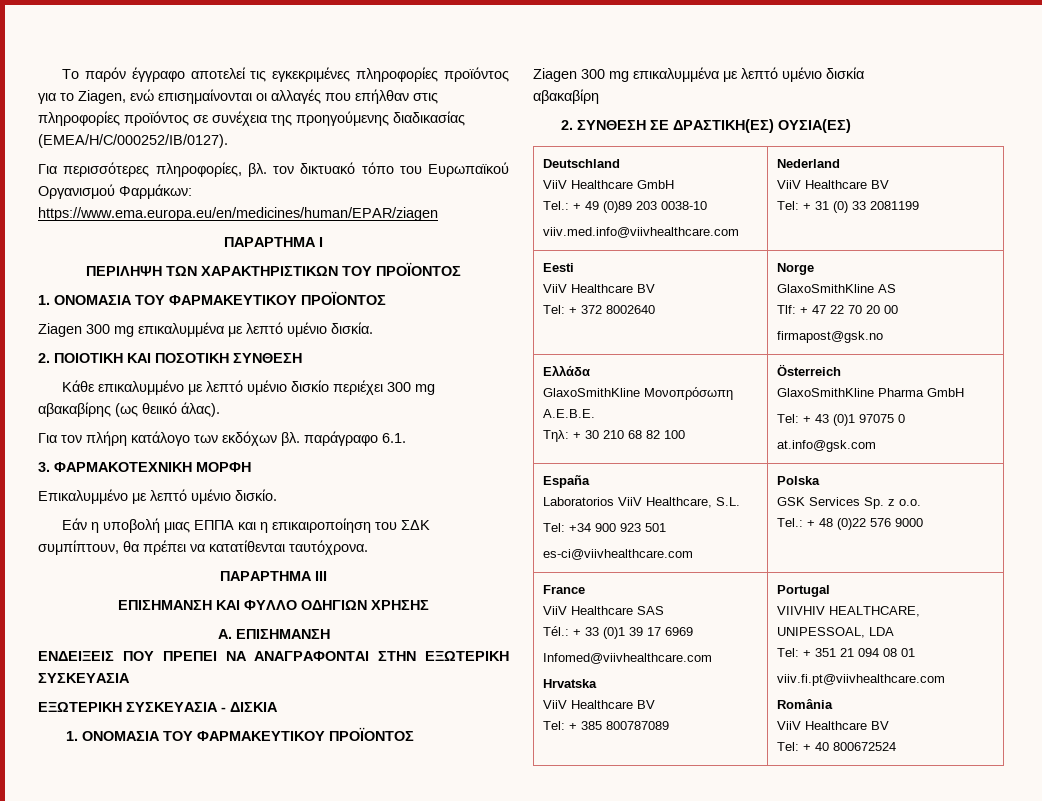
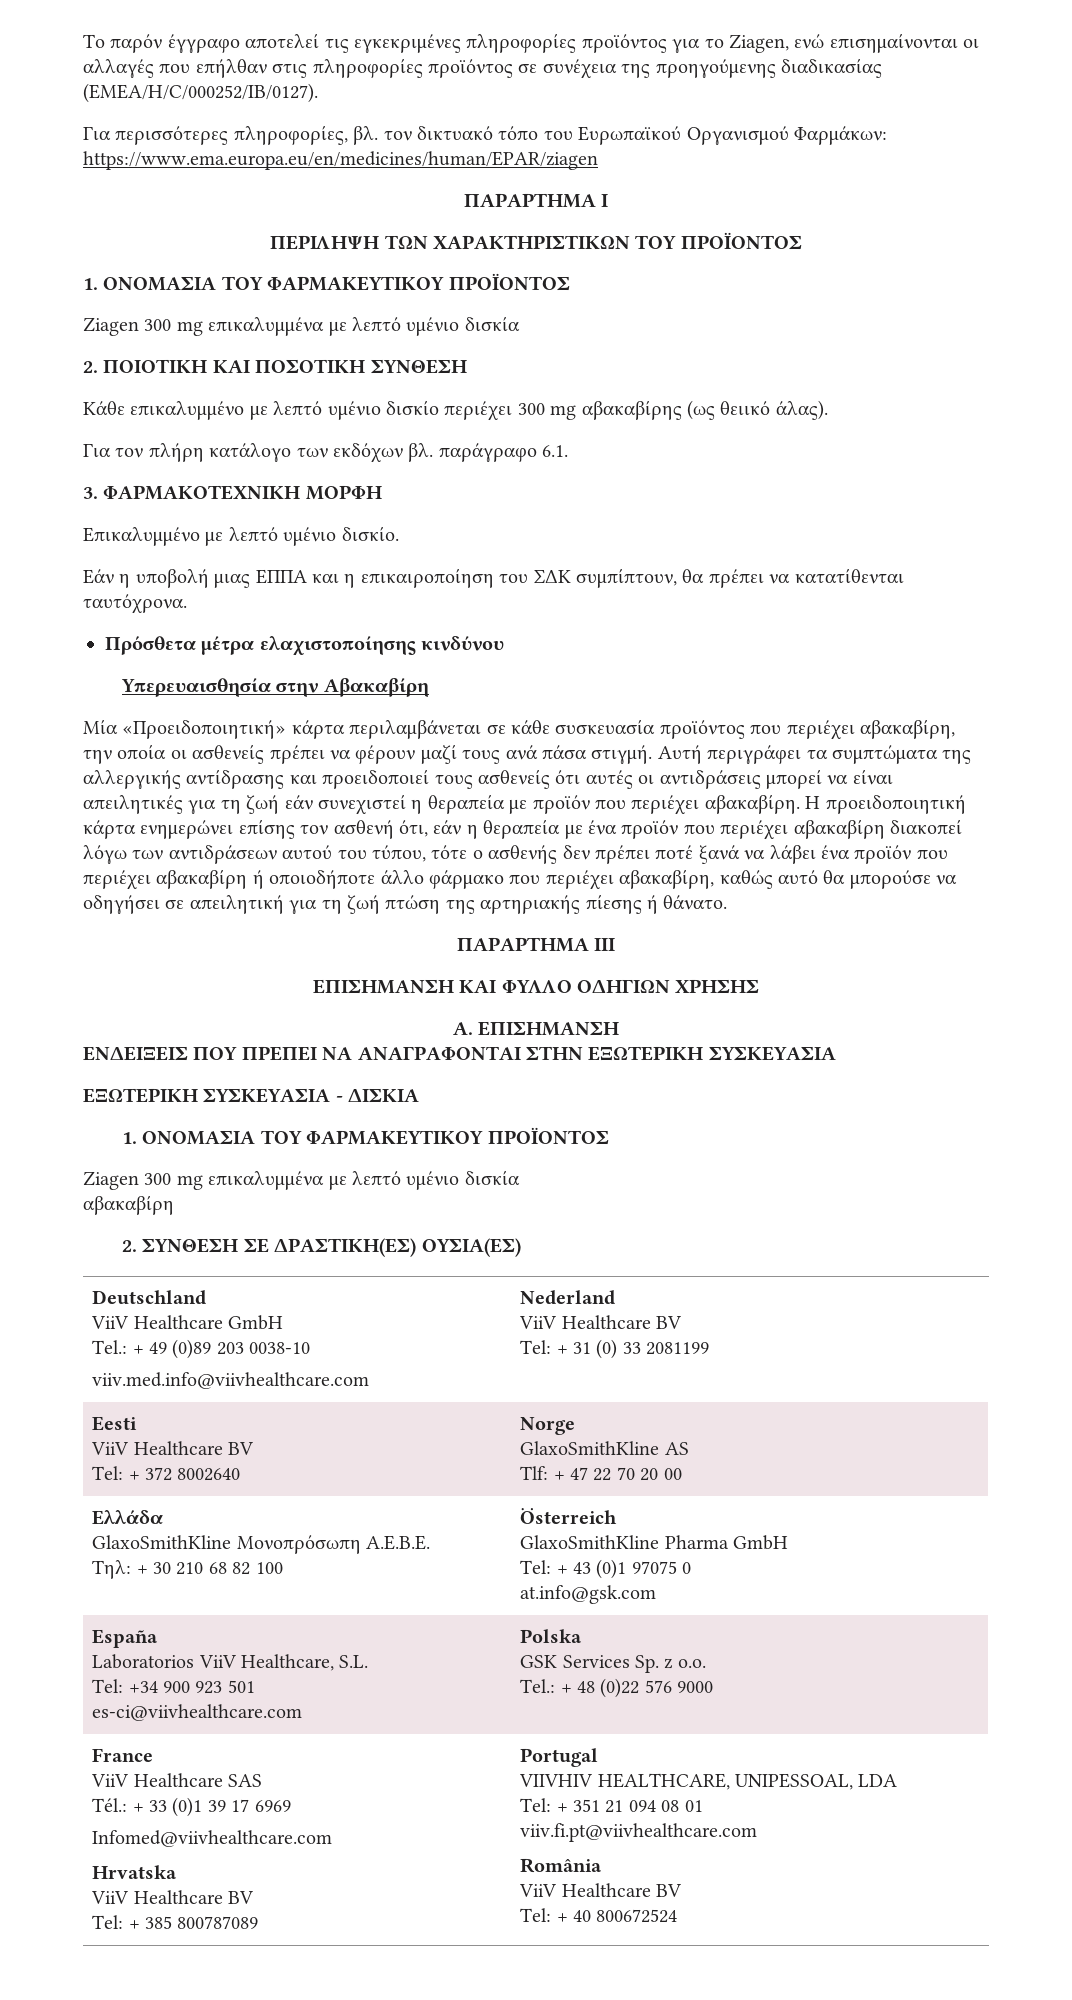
  ΠΕΡΙΛΗΨΗ ΤΩΝ ΧΑΡΑΚΤΗΡΙΣΤΙΚΩΝ ΤΟΥ ΠΡΟΪΟΝΤΟΣ
  1. ΟΝΟΜΑΣΙΑ ΤΟΥ ΦΑΡΜΑΚΕΥΤΙΚΟΥ ΠΡΟΪΟΝΤΟΣ
- Ziagen 300 mg επικαλυμμένα με λεπτό υμένιο δισκία.
+ Ziagen 300 mg επικαλυμμένα με λεπτό υμένιο δισκία
+ Πρόσθετα μέτρα ελαχιστοποίησης κινδύνου
+ Υπερευαισθησία στην Αβακαβίρη
+ Μία «Προειδοποιητική» κάρτα περιλαμβάνεται σε κάθε συσκευασία προϊόντος που περιέχει αβακαβίρη, την οποία οι ασθενείς πρέπει να φέρουν μαζί τους ανά πάσα στιγμή. Αυτή περιγράφει τα συμπτώματα της αλλεργικής αντίδρασης και προειδοποιεί τους ασθενείς ότι αυτές οι αντιδράσεις μπορεί να είναι απειλητικές για τη ζωή εάν συνεχιστεί η θεραπεία με προϊόν που περιέχει αβακαβίρη. Η προειδοποιητική κάρτα ενημερώνει επίσης τον ασθενή ότι, εάν η θεραπεία με ένα προϊόν που περιέχει αβακαβίρη διακοπεί λόγω των αντιδράσεων αυτού του τύπου, τότε ο ασθενής δεν πρέπει ποτέ ξανά να λάβει ένα προϊόν που περιέχει αβακαβίρη ή οποιοδήποτε άλλο φάρμακο που περιέχει αβακαβίρη, καθώς αυτό θα μπορούσε να οδηγήσει σε απειλητική για τη ζωή πτώση της αρτηριακής πίεσης ή θάνατο.
  Eesti
  ViiV Healthcare BV
  Tel: + 372 8002640 | Norge
  GlaxoSmithKline AS
  Tlf: + 47 22 70 20 00
- firmapost@gsk.no

